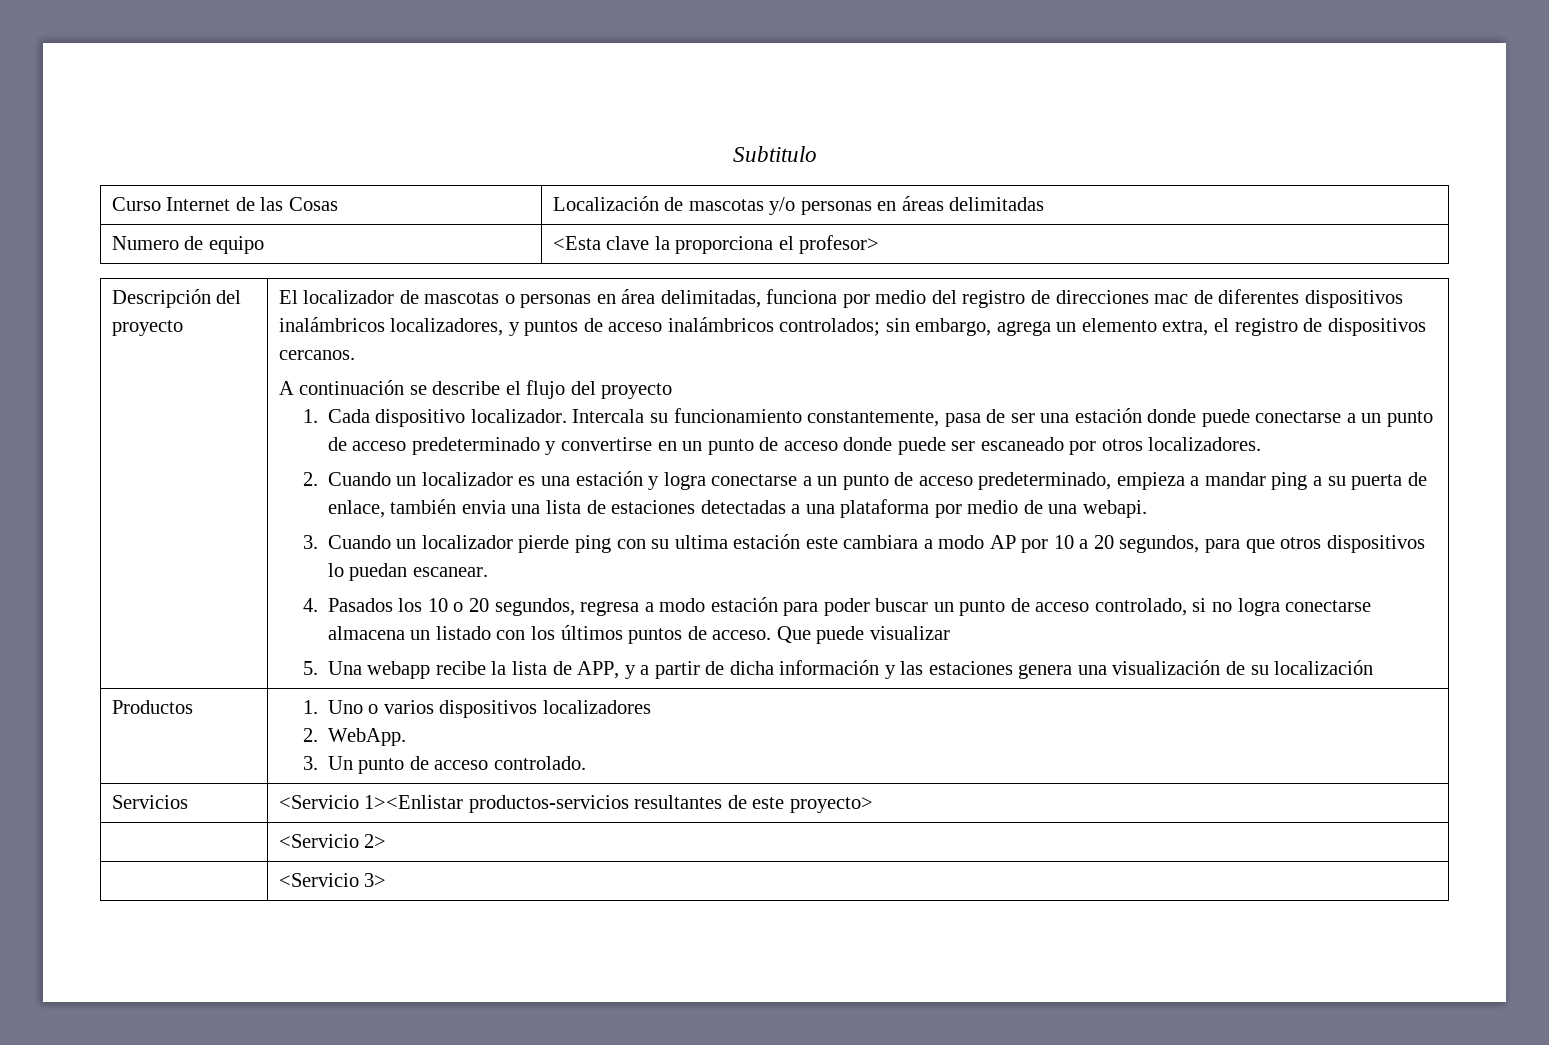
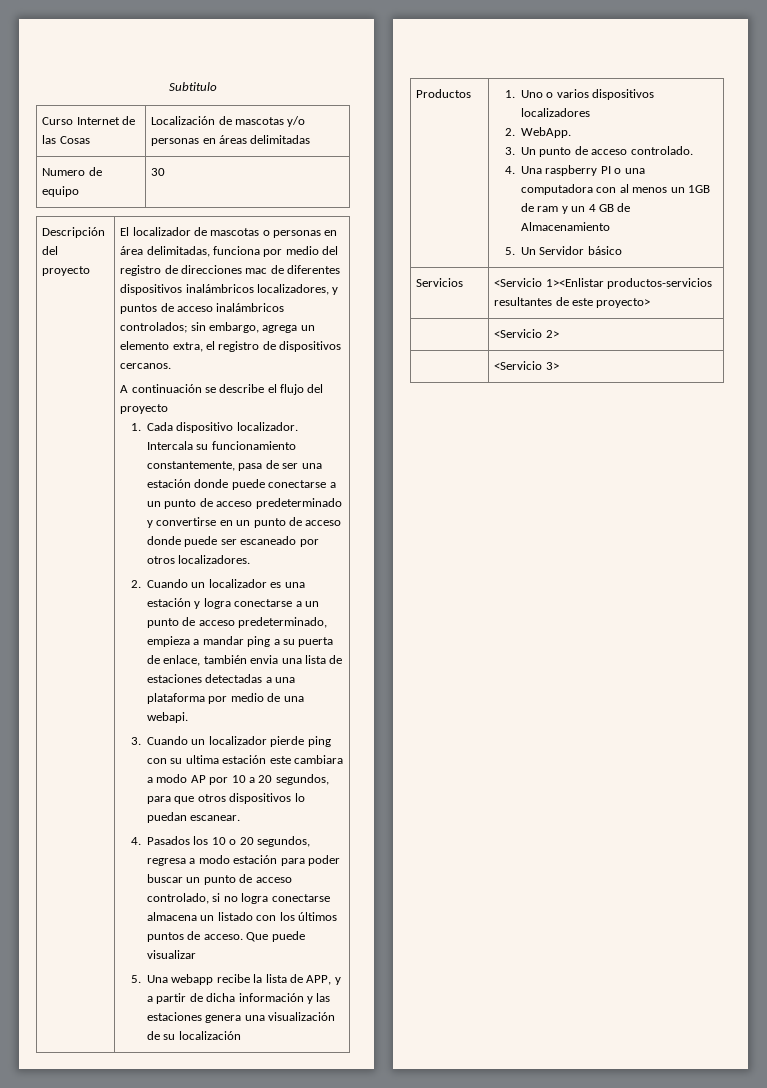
- Numero de equipo | <Esta clave la proporciona el profesor>
+ Numero de equipo | 30
  Productos | 1. Uno o varios dispositivos localizadores
  2. WebApp.
  3. Un punto de acceso controlado.
+ 4. Una raspberry PI o una computadora con al menos un 1GB de ram y un 4 GB de Almacenamiento
+ 5. Un Servidor básico

